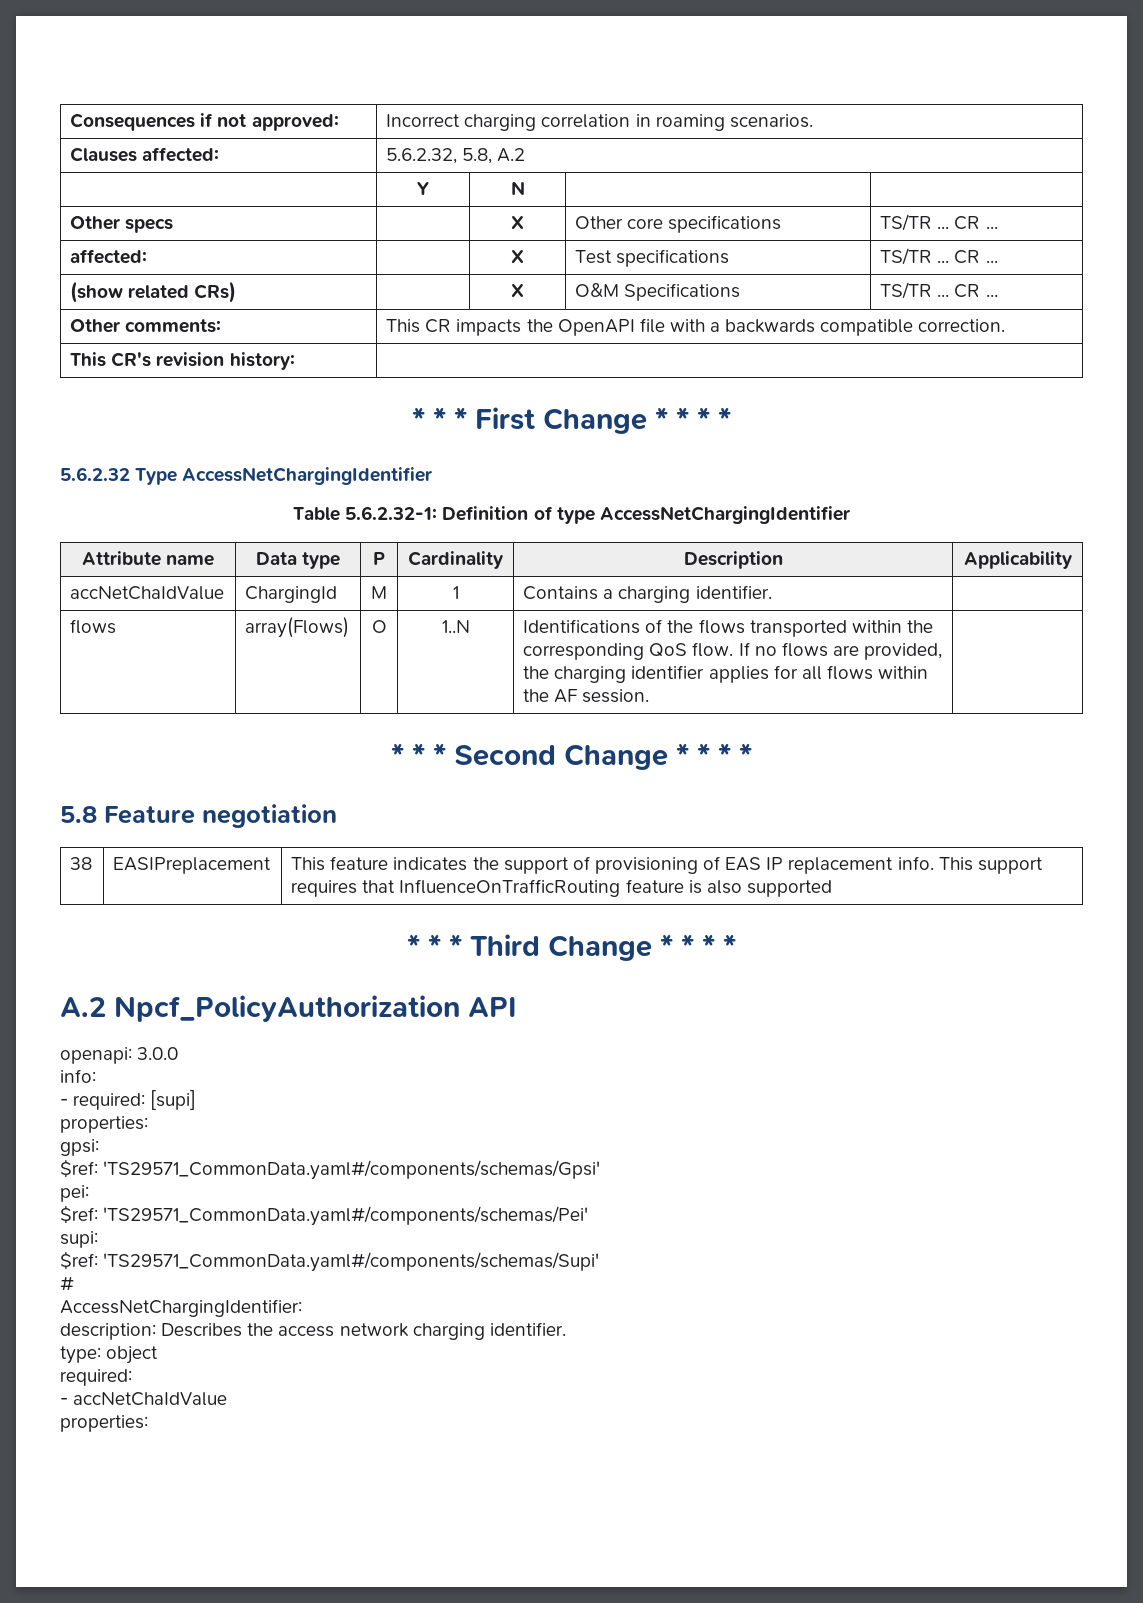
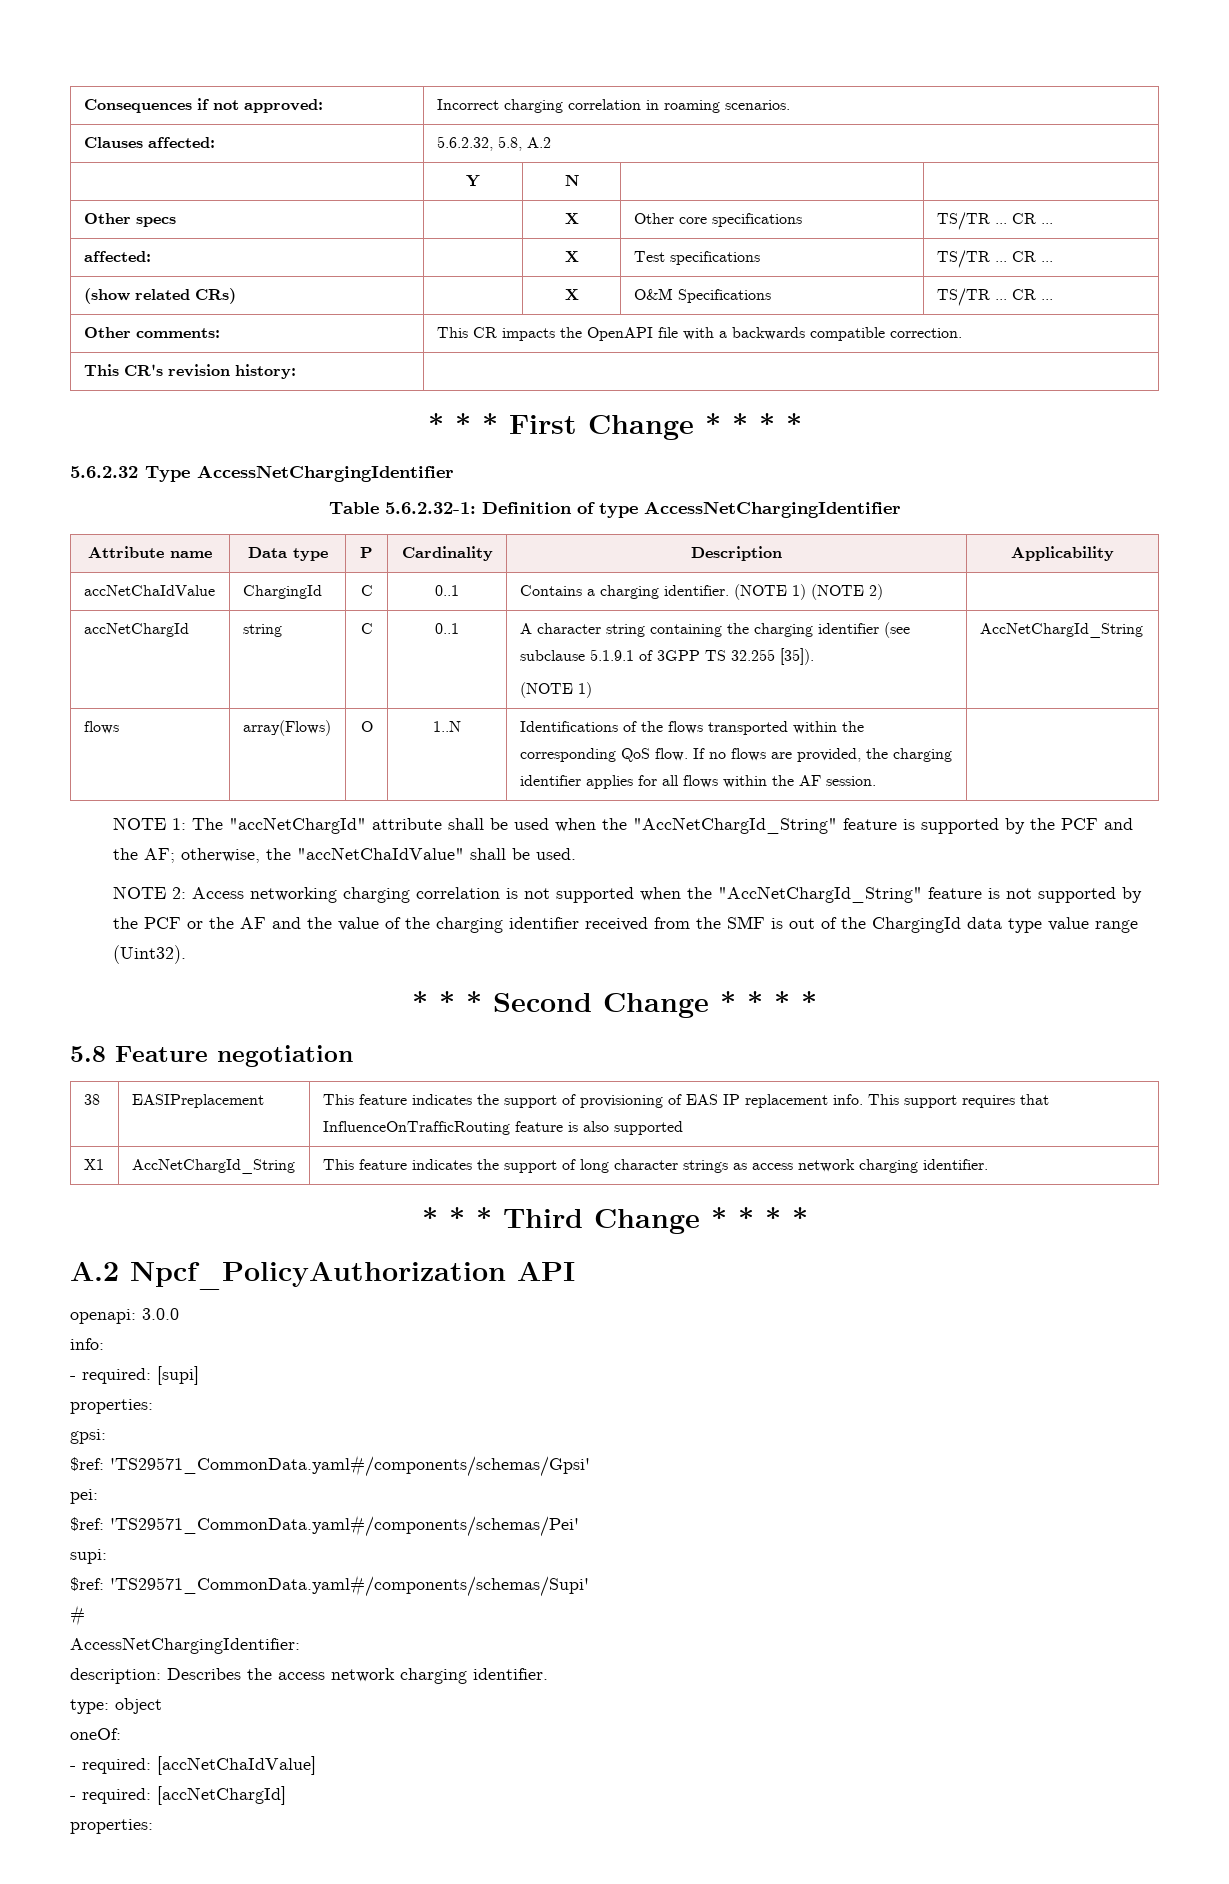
- accNetChaIdValue | ChargingId | M | 1 | Contains a charging identifier. |
+ accNetChaIdValue | ChargingId | C | 0..1 | Contains a charging identifier. (NOTE 1) (NOTE 2) |
+ accNetChargId | string | C | 0..1 | A character string containing the charging identifier (see subclause 5.1.9.1 of 3GPP TS 32.255 [35]).
+ (NOTE 1) | AccNetChargId_String
+ NOTE 1: The "accNetChargId" attribute shall be used when the "AccNetChargId_String" feature is supported by the PCF and the AF; otherwise, the "accNetChaIdValue" shall be used.
+ NOTE 2: Access networking charging correlation is not supported when the "AccNetChargId_String" feature is not supported by the PCF or the AF and the value of the charging identifier received from the SMF is out of the ChargingId data type value range (Uint32).
+ X1 | AccNetChargId_String | This feature indicates the support of long character strings as access network charging identifier.
  type: object
- required:
- - accNetChaIdValue
+ oneOf:
+ - required: [accNetChaIdValue]
+ - required: [accNetChargId]

